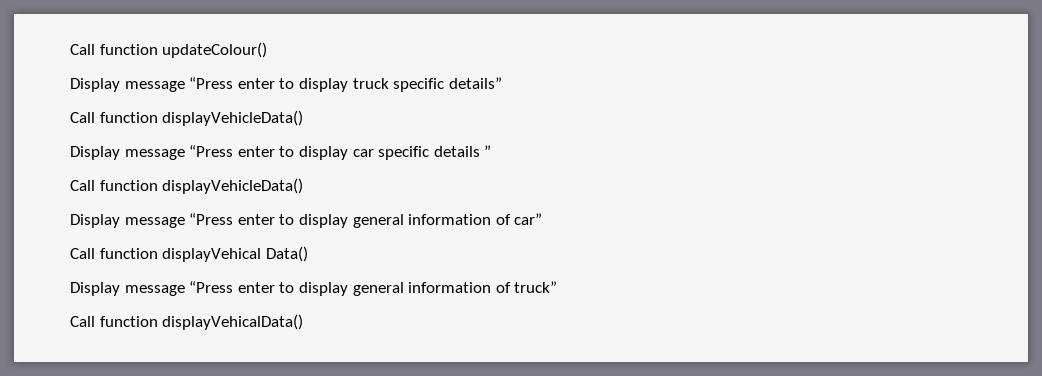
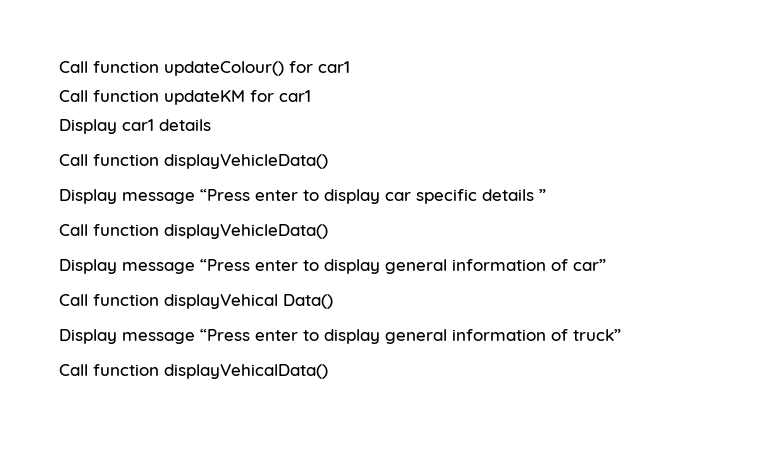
- Call function updateColour()
- Display message “Press enter to display truck specific details”
+ Call function updateColour() for car1
+ Call function updateKM for car1
+ Display car1 details

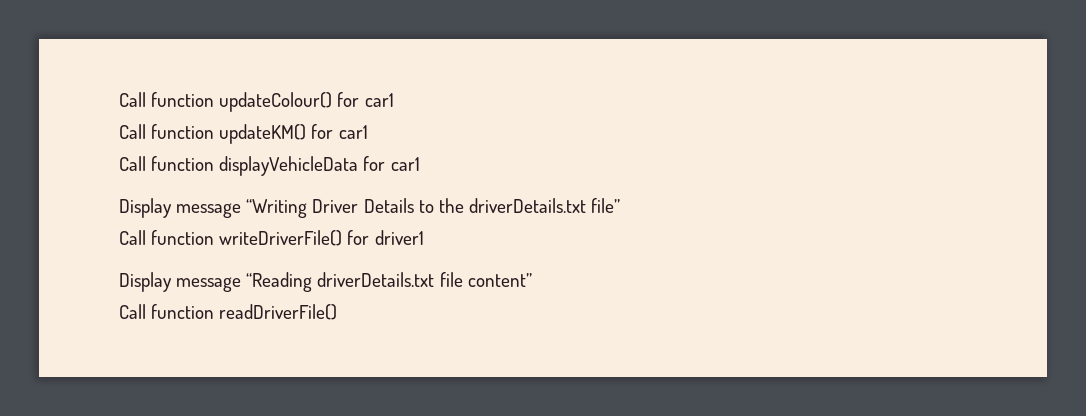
- Call function updateKM for car1
- Display car1 details
- Call function displayVehicleData()
- Display message “Press enter to display car specific details ”
- Call function displayVehicleData()
- Display message “Press enter to display general information of car”
- Call function displayVehical Data()
- Display message “Press enter to display general information of truck”
- Call function displayVehicalData()
+ Call function updateKM() for car1
+ Call function displayVehicleData for car1
+ Display message “Writing Driver Details to the driverDetails.txt file”
+ Call function writeDriverFile() for driver1
+ Display message “Reading driverDetails.txt file content”
+ Call function readDriverFile()

